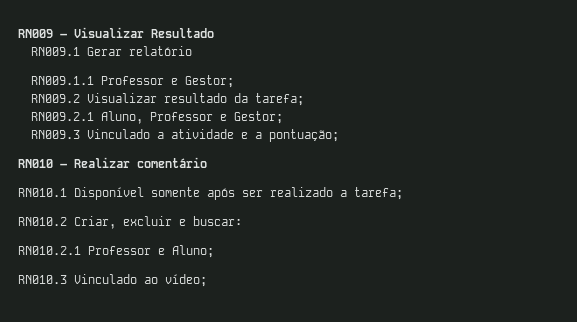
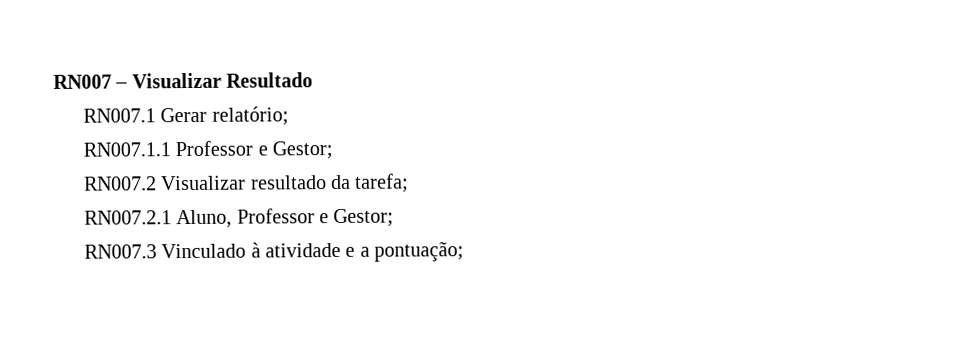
- RN009 – Visualizar Resultado
+ RN007 – Visualizar Resultado
- RN009.1 Gerar relatório
- RN009.1.1 Professor e Gestor;
- RN009.2 Visualizar resultado da tarefa;
+ RN007.1 Gerar relatório;
+ RN007.1.1 Professor e Gestor;
+ RN007.2 Visualizar resultado da tarefa;
- RN009.2.1 Aluno, Professor e Gestor;
+ RN007.2.1 Aluno, Professor e Gestor;
- RN009.3 Vinculado a atividade e a pontuação;
+ RN007.3 Vinculado à atividade e a pontuação;
- RN010 – Realizar comentário
- RN010.1 Disponível somente após ser realizado a tarefa;
- RN010.2 Criar, excluir e buscar:
- RN010.2.1 Professor e Aluno;
- RN010.3 Vinculado ao vídeo;

